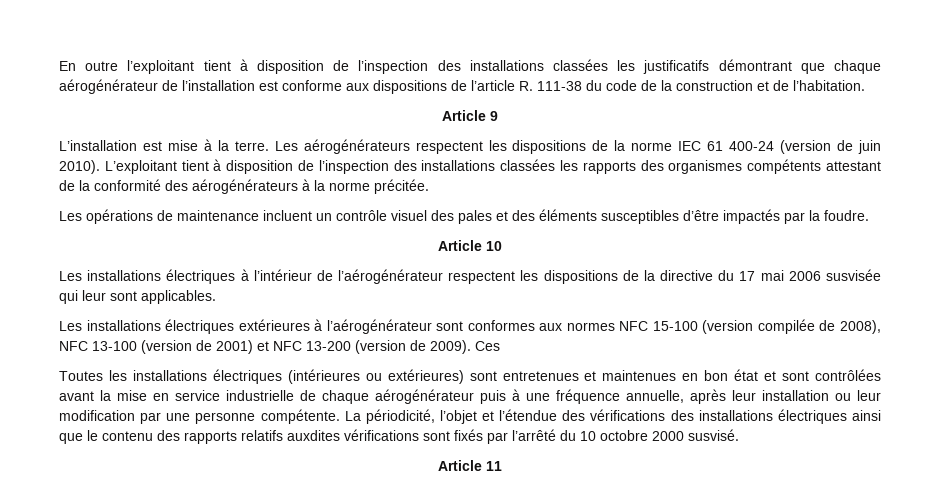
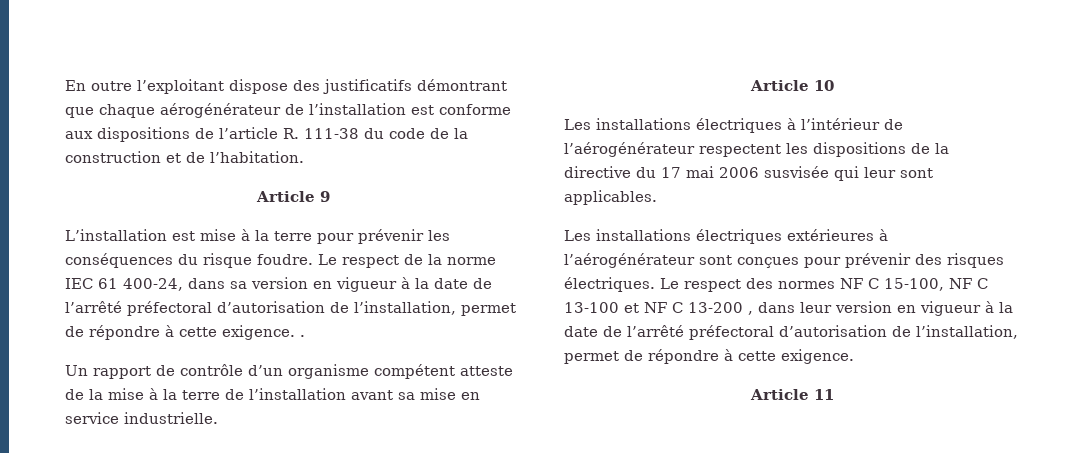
- En outre l’exploitant tient à disposition de l’inspection des installations classées les justificatifs démontrant que chaque aérogénérateur de l’installation est conforme aux dispositions de l’article R. 111-38 du code de la construction et de l’habitation.
+ En outre l’exploitant dispose des justificatifs démontrant que chaque aérogénérateur de l’installation est conforme aux dispositions de l’article R. 111-38 du code de la construction et de l’habitation.
- L’installation est mise à la terre. Les aérogénérateurs respectent les dispositions de la norme IEC 61 400-24 (version de juin 2010). L’exploitant tient à disposition de l’inspection des installations classées les rapports des organismes compétents attestant de la conformité des aérogénérateurs à la norme précitée.
- Les opérations de maintenance incluent un contrôle visuel des pales et des éléments susceptibles d’être impactés par la foudre.
+ L’installation est mise à la terre pour prévenir les conséquences du risque foudre. Le respect de la norme IEC 61 400-24, dans sa version en vigueur à la date de l’arrêté préfectoral d’autorisation de l’installation, permet de répondre à cette exigence. .
+ Un rapport de contrôle d’un organisme compétent atteste de la mise à la terre de l’installation avant sa mise en service industrielle.
- Les installations électriques extérieures à l’aérogénérateur sont conformes aux normes NFC 15-100 (version compilée de 2008), NFC 13-100 (version de 2001) et NFC 13-200 (version de 2009). Ces
- Toutes les installations électriques (intérieures ou extérieures) sont entretenues et maintenues en bon état et sont contrôlées avant la mise en service industrielle de chaque aérogénérateur puis à une fréquence annuelle, après leur installation ou leur modification par une personne compétente. La périodicité, l’objet et l’étendue des vérifications des installations électriques ainsi que le contenu des rapports relatifs auxdites vérifications sont fixés par l’arrêté du 10 octobre 2000 susvisé.
+ Les installations électriques extérieures à l’aérogénérateur sont conçues pour prévenir des risques électriques. Le respect des normes NF C 15-100, NF C 13-100 et NF C 13-200 , dans leur version en vigueur à la date de l’arrêté préfectoral d’autorisation de l’installation, permet de répondre à cette exigence.

